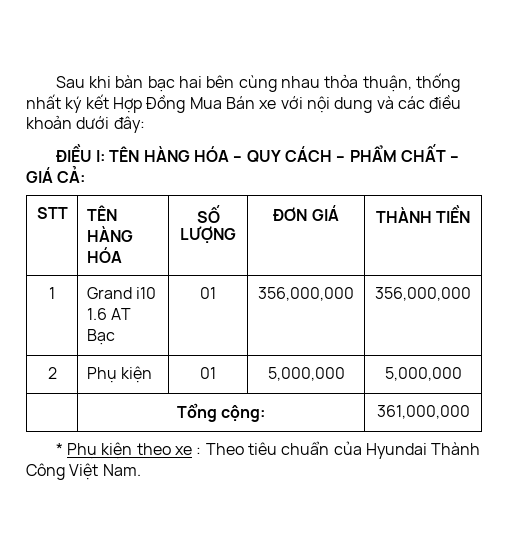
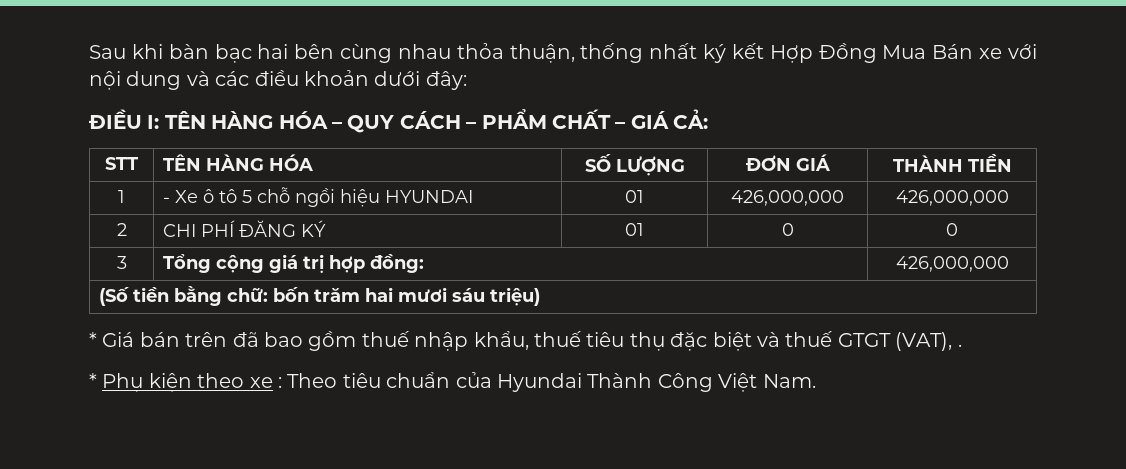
- 1 | Grand i10 1.6 AT Bạc | 01 | 356,000,000 | 356,000,000
+ 1 | - Xe ô tô 5 chỗ ngồi hiệu HYUNDAI | 01 | 426,000,000 | 426,000,000
- 2 | Phụ kiện | 01 | 5,000,000 | 5,000,000
- | Tổng cộng: | 361,000,000
+ 2 | CHI PHÍ ĐĂNG KÝ | 01 | 0 | 0
+ 3 | Tổng cộng giá trị hợp đồng: | 426,000,000
+ (Số tiền bằng chữ: bốn trăm hai mươi sáu triệu)
+ * Giá bán trên đã bao gồm thuế nhập khẩu, thuế tiêu thụ đặc biệt và thuế GTGT (VAT), .

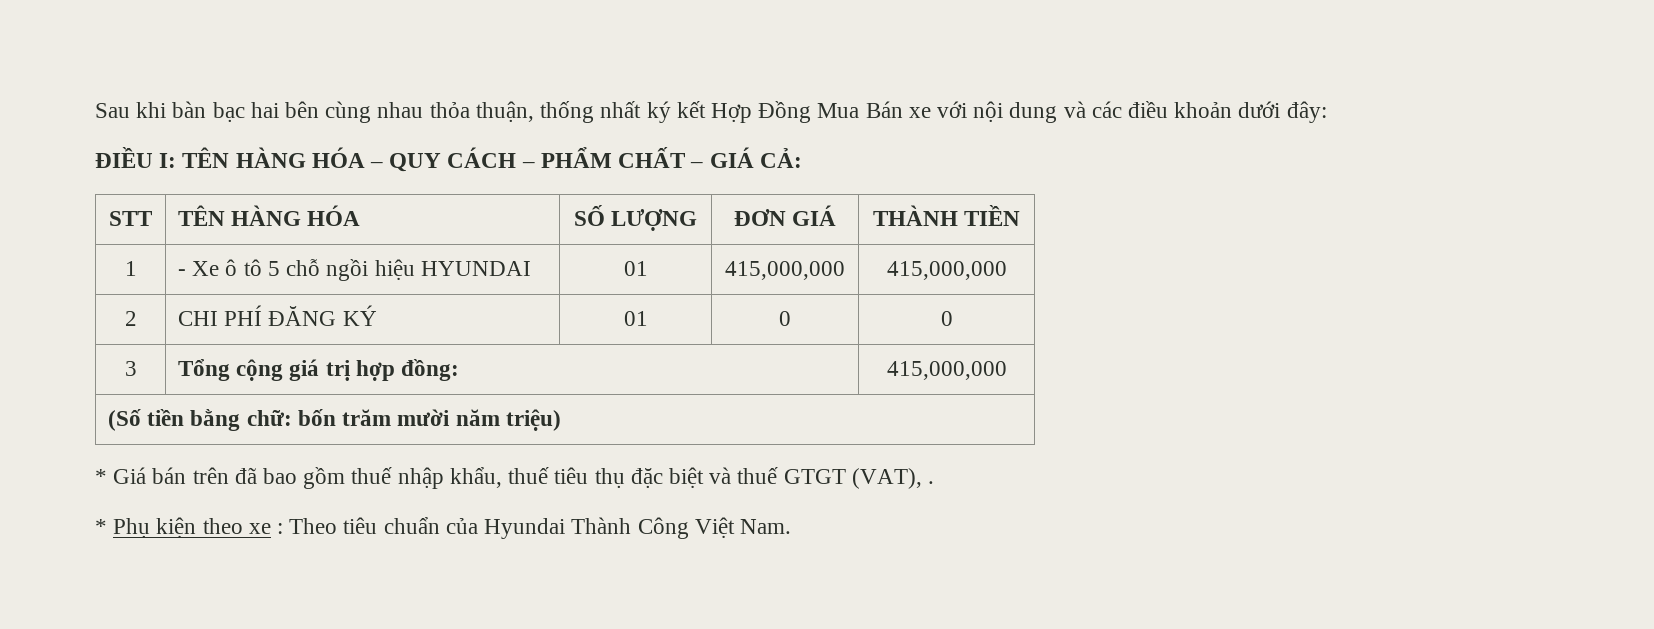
- 1 | - Xe ô tô 5 chỗ ngồi hiệu HYUNDAI | 01 | 426,000,000 | 426,000,000
+ 1 | - Xe ô tô 5 chỗ ngồi hiệu HYUNDAI | 01 | 415,000,000 | 415,000,000
- 3 | Tổng cộng giá trị hợp đồng: | 426,000,000
+ 3 | Tổng cộng giá trị hợp đồng: | 415,000,000
- (Số tiền bằng chữ: bốn trăm hai mươi sáu triệu)
+ (Số tiền bằng chữ: bốn trăm mười năm triệu)

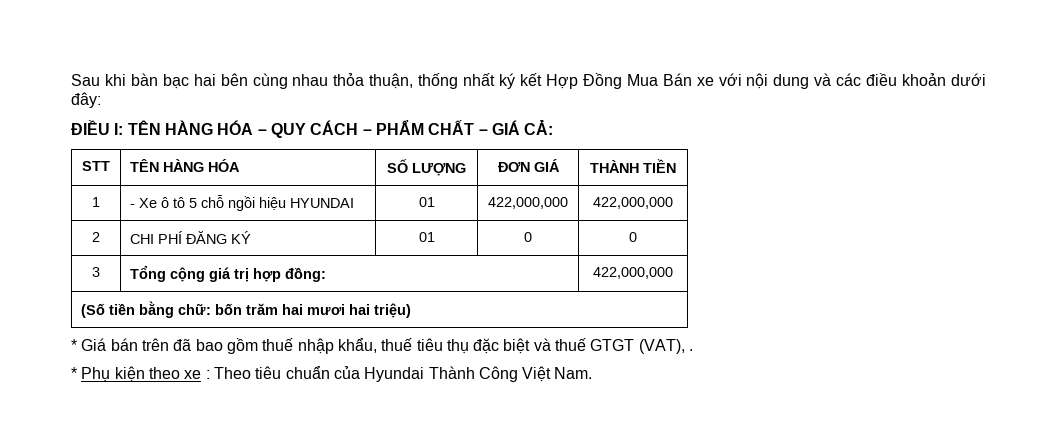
- 1 | - Xe ô tô 5 chỗ ngồi hiệu HYUNDAI | 01 | 415,000,000 | 415,000,000
+ 1 | - Xe ô tô 5 chỗ ngồi hiệu HYUNDAI | 01 | 422,000,000 | 422,000,000
- 3 | Tổng cộng giá trị hợp đồng: | 415,000,000
+ 3 | Tổng cộng giá trị hợp đồng: | 422,000,000
- (Số tiền bằng chữ: bốn trăm mười năm triệu)
+ (Số tiền bằng chữ: bốn trăm hai mươi hai triệu)

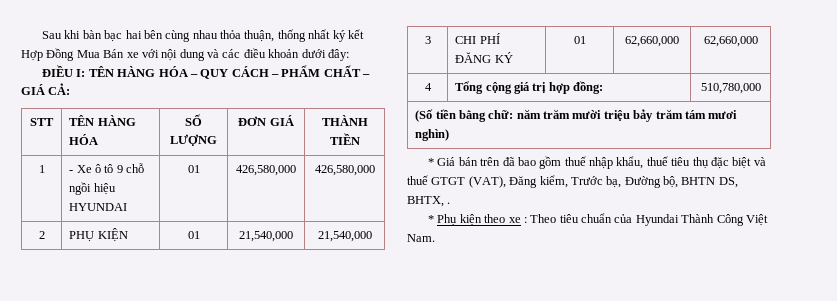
- 1 | - Xe ô tô 5 chỗ ngồi hiệu HYUNDAI | 01 | 422,000,000 | 422,000,000
+ 1 | - Xe ô tô 9 chỗ ngồi hiệu HYUNDAI | 01 | 426,580,000 | 426,580,000
- 2 | CHI PHÍ ĐĂNG KÝ | 01 | 0 | 0
- 3 | Tổng cộng giá trị hợp đồng: | 422,000,000
+ 2 | PHỤ KIỆN | 01 | 21,540,000 | 21,540,000
+ 3 | CHI PHÍ ĐĂNG KÝ | 01 | 62,660,000 | 62,660,000
+ 4 | Tổng cộng giá trị hợp đồng: | 510,780,000
- (Số tiền bằng chữ: bốn trăm hai mươi hai triệu)
+ (Số tiền bằng chữ: năm trăm mười triệu bảy trăm tám mươi nghìn)
- * Giá bán trên đã bao gồm thuế nhập khẩu, thuế tiêu thụ đặc biệt và thuế GTGT (VAT), .
+ * Giá bán trên đã bao gồm thuế nhập khẩu, thuế tiêu thụ đặc biệt và thuế GTGT (VAT), Đăng kiểm, Trước bạ, Đường bộ, BHTN DS, BHTX, .

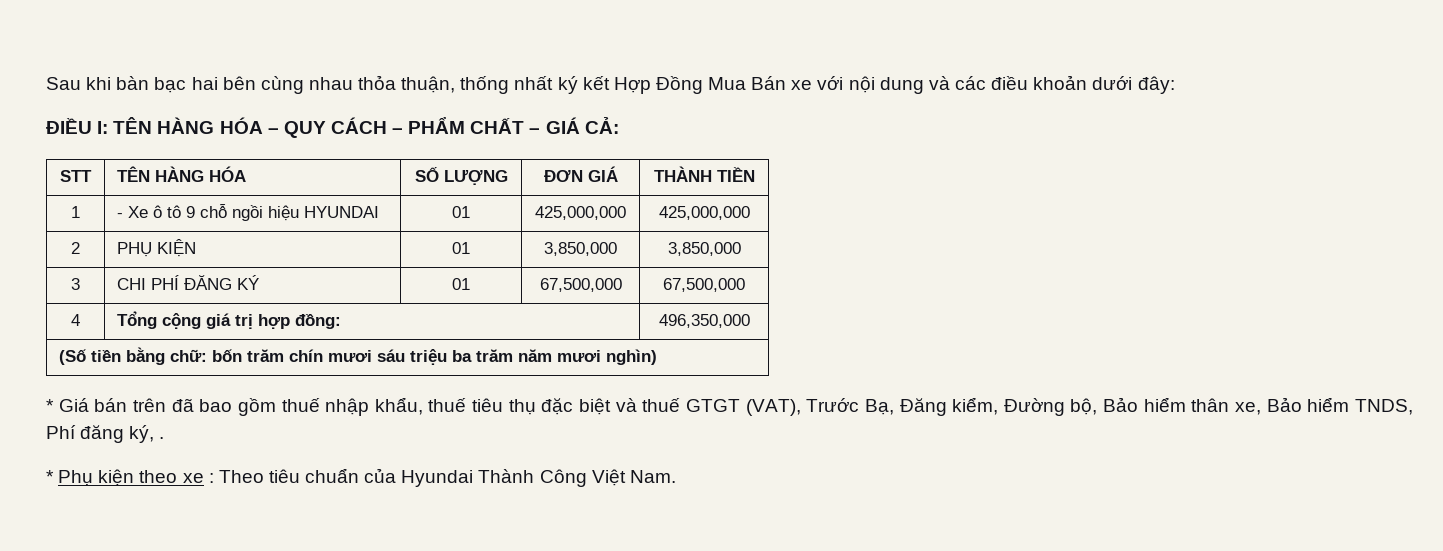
- 1 | - Xe ô tô 9 chỗ ngồi hiệu HYUNDAI | 01 | 426,580,000 | 426,580,000
+ 1 | - Xe ô tô 9 chỗ ngồi hiệu HYUNDAI | 01 | 425,000,000 | 425,000,000
- 2 | PHỤ KIỆN | 01 | 21,540,000 | 21,540,000
+ 2 | PHỤ KIỆN | 01 | 3,850,000 | 3,850,000
- 3 | CHI PHÍ ĐĂNG KÝ | 01 | 62,660,000 | 62,660,000
+ 3 | CHI PHÍ ĐĂNG KÝ | 01 | 67,500,000 | 67,500,000
- 4 | Tổng cộng giá trị hợp đồng: | 510,780,000
+ 4 | Tổng cộng giá trị hợp đồng: | 496,350,000
- (Số tiền bằng chữ: năm trăm mười triệu bảy trăm tám mươi nghìn)
+ (Số tiền bằng chữ: bốn trăm chín mươi sáu triệu ba trăm năm mươi nghìn)
- * Giá bán trên đã bao gồm thuế nhập khẩu, thuế tiêu thụ đặc biệt và thuế GTGT (VAT), Đăng kiểm, Trước bạ, Đường bộ, BHTN DS, BHTX, .
+ * Giá bán trên đã bao gồm thuế nhập khẩu, thuế tiêu thụ đặc biệt và thuế GTGT (VAT), Trước Bạ, Đăng kiểm, Đường bộ, Bảo hiểm thân xe, Bảo hiểm TNDS, Phí đăng ký, .

